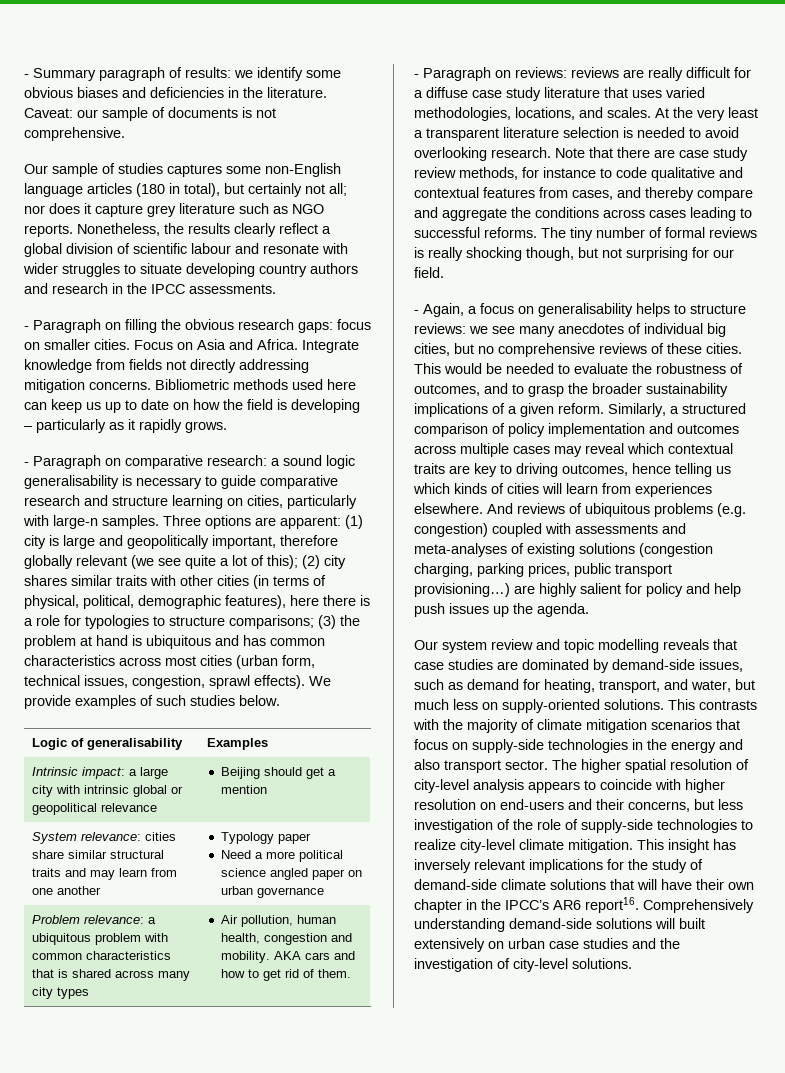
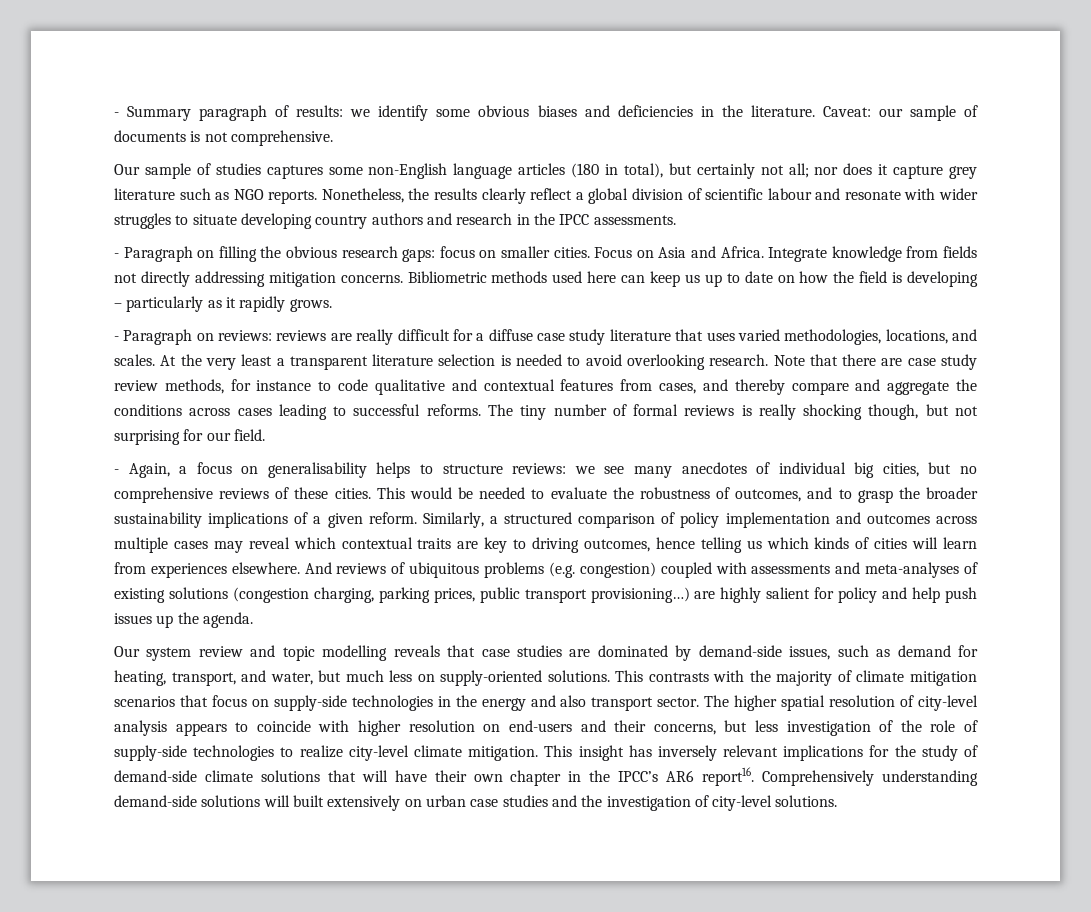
- - Paragraph on comparative research: a sound logic generalisability is necessary to guide comparative research and structure learning on cities, particularly with large-n samples. Three options are apparent: (1) city is large and geopolitically important, therefore globally relevant (we see quite a lot of this); (2) city shares similar traits with other cities (in terms of physical, political, demographic features), here there is a role for typologies to structure comparisons; (3) the problem at hand is ubiquitous and has common characteristics across most cities (urban form, technical issues, congestion, sprawl effects). We provide examples of such studies below.
- Logic of generalisability | Examples
- Intrinsic impact: a large city with intrinsic global or geopolitical relevance | Beijing should get a mention
- System relevance: cities share similar structural traits and may learn from one another | Typology paper
- Need a more political science angled paper on urban governance
- Problem relevance: a ubiquitous problem with common characteristics that is shared across many city types | Air pollution, human health, congestion and mobility. AKA cars and how to get rid of them.

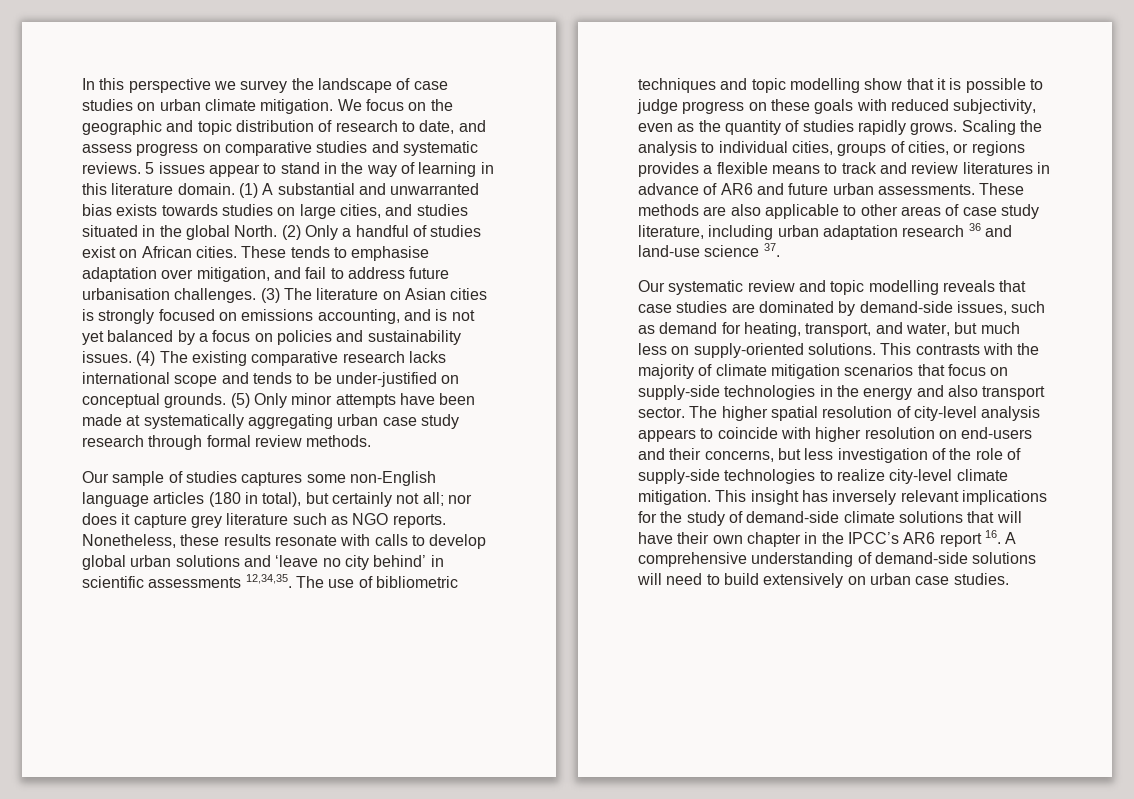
- - Summary paragraph of results: we identify some obvious biases and deficiencies in the literature. Caveat: our sample of documents is not comprehensive.
+ In this perspective we survey the landscape of case studies on urban climate mitigation. We focus on the geographic and topic distribution of research to date, and assess progress on comparative studies and systematic reviews. 5 issues appear to stand in the way of learning in this literature domain. (1) A substantial and unwarranted bias exists towards studies on large cities, and studies situated in the global North. (2) Only a handful of studies exist on African cities. These tends to emphasise adaptation over mitigation, and fail to address future urbanisation challenges. (3) The literature on Asian cities is strongly focused on emissions accounting, and is not yet balanced by a focus on policies and sustainability issues. (4) The existing comparative research lacks international scope and tends to be under-justified on conceptual grounds. (5) Only minor attempts have been made at systematically aggregating urban case study research through formal review methods.
- Nonetheless, the results clearly reflect a global division of scientific labour and resonate with wider struggles to situate developing country authors and research in the IPCC assessments.
- - Paragraph on filling the obvious research gaps: focus on smaller cities. Focus on Asia and Africa. Integrate knowledge from fields not directly addressing mitigation concerns. Bibliometric methods used here can keep us up to date on how the field is developing – particularly as it rapidly grows.
- - Paragraph on reviews: reviews are really difficult for a diffuse case study literature that uses varied methodologies, locations, and scales. At the very least a transparent literature selection is needed to avoid overlooking research. Note that there are case study review methods, for instance to code qualitative and contextual features from cases, and thereby compare and aggregate the conditions across cases leading to successful reforms. The tiny number of formal reviews is really shocking though, but not surprising for our field.
- - Again, a focus on generalisability helps to structure reviews: we see many anecdotes of individual big cities, but no comprehensive reviews of these cities. This would be needed to evaluate the robustness of outcomes, and to grasp the broader sustainability implications of a given reform. Similarly, a structured comparison of policy implementation and outcomes across multiple cases may reveal which contextual traits are key to driving outcomes, hence telling us which kinds of cities will learn from experiences elsewhere. And reviews of ubiquitous problems (e.g. congestion) coupled with assessments and meta-analyses of existing solutions (congestion charging, parking prices, public transport provisioning…) are highly salient for policy and help push issues up the agenda.
- Our system review and topic modelling reveals that case studies are dominated by demand-side issues, such as demand for heating, transport, and water, but much less on supply-oriented solutions.
+ Nonetheless, these results resonate with calls to develop global urban solutions and ‘leave no city behind’ in scientific assessments 12,34,35. The use of bibliometric techniques and topic modelling show that it is possible to judge progress on these goals with reduced subjectivity, even as the quantity of studies rapidly grows. Scaling the analysis to individual cities, groups of cities, or regions provides a flexible means to track and review literatures in advance of AR6 and future urban assessments. These methods are also applicable to other areas of case study literature, including urban adaptation research 36 and land-use science 37.
+ Our systematic review and topic modelling reveals that case studies are dominated by demand-side issues, such as demand for heating, transport, and water, but much less on supply-oriented solutions.
- This insight has inversely relevant implications for the study of demand-side climate solutions that will have their own chapter in the IPCC’s AR6 report16. Comprehensively understanding demand-side solutions will built extensively on urban case studies and the investigation of city-level solutions.
+ This insight has inversely relevant implications for the study of demand-side climate solutions that will have their own chapter in the IPCC’s AR6 report 16. A comprehensive understanding of demand-side solutions will need to build extensively on urban case studies.

